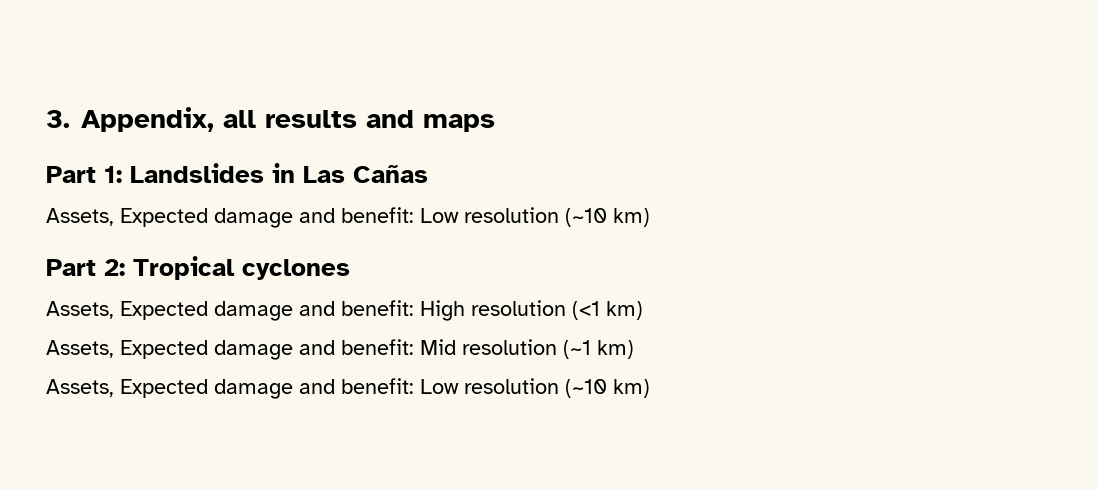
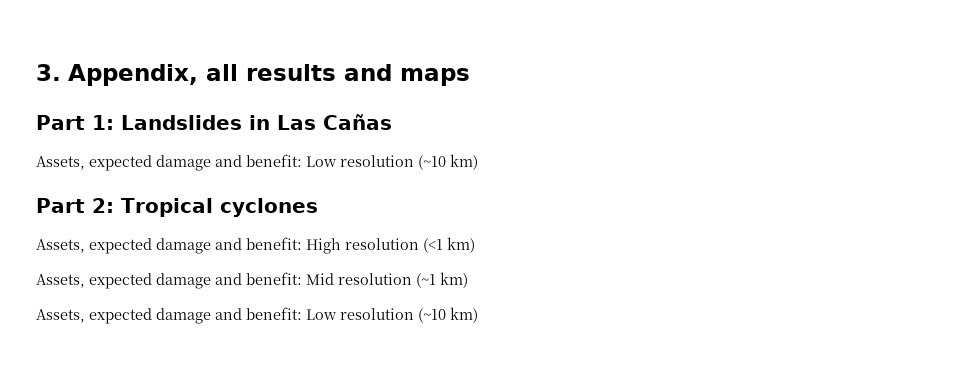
  Part 1: Landslides in Las Cañas
- Assets, Expected damage and benefit: Low resolution (~10 km)
+ Assets, expected damage and benefit: Low resolution (~10 km)
- Assets, Expected damage and benefit: High resolution (<1 km)
+ Assets, expected damage and benefit: High resolution (<1 km)
- Assets, Expected damage and benefit: Mid resolution (~1 km)
- Assets, Expected damage and benefit: Low resolution (~10 km)
+ Assets, expected damage and benefit: Mid resolution (~1 km)
+ Assets, expected damage and benefit: Low resolution (~10 km)

